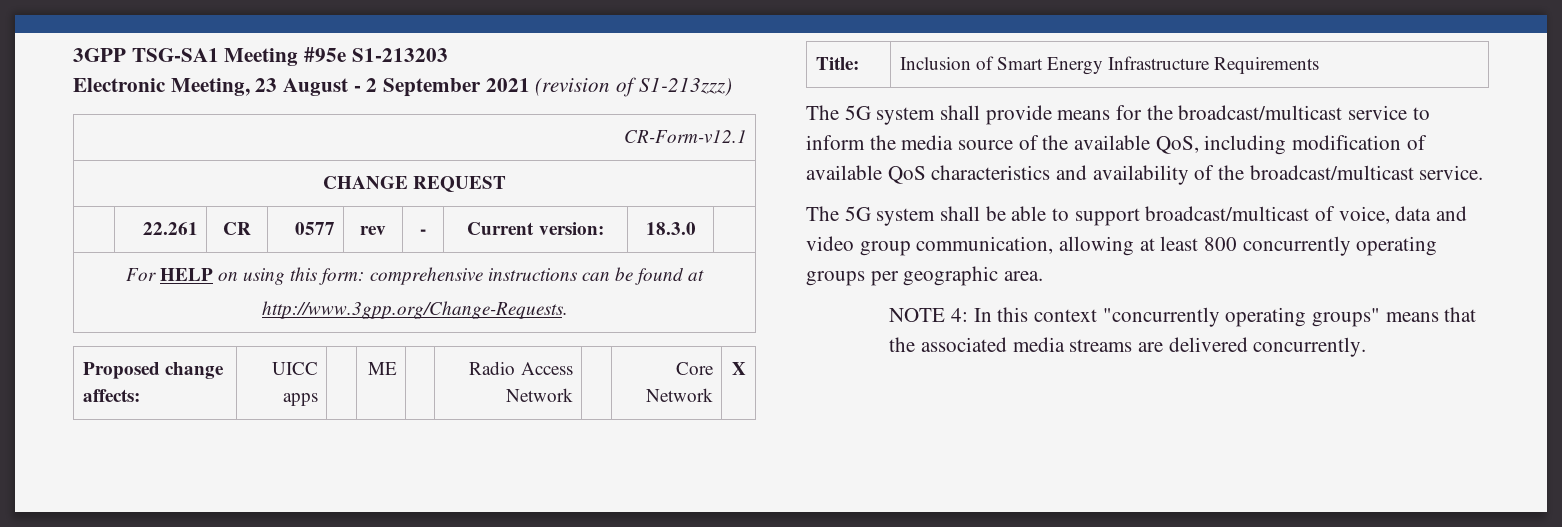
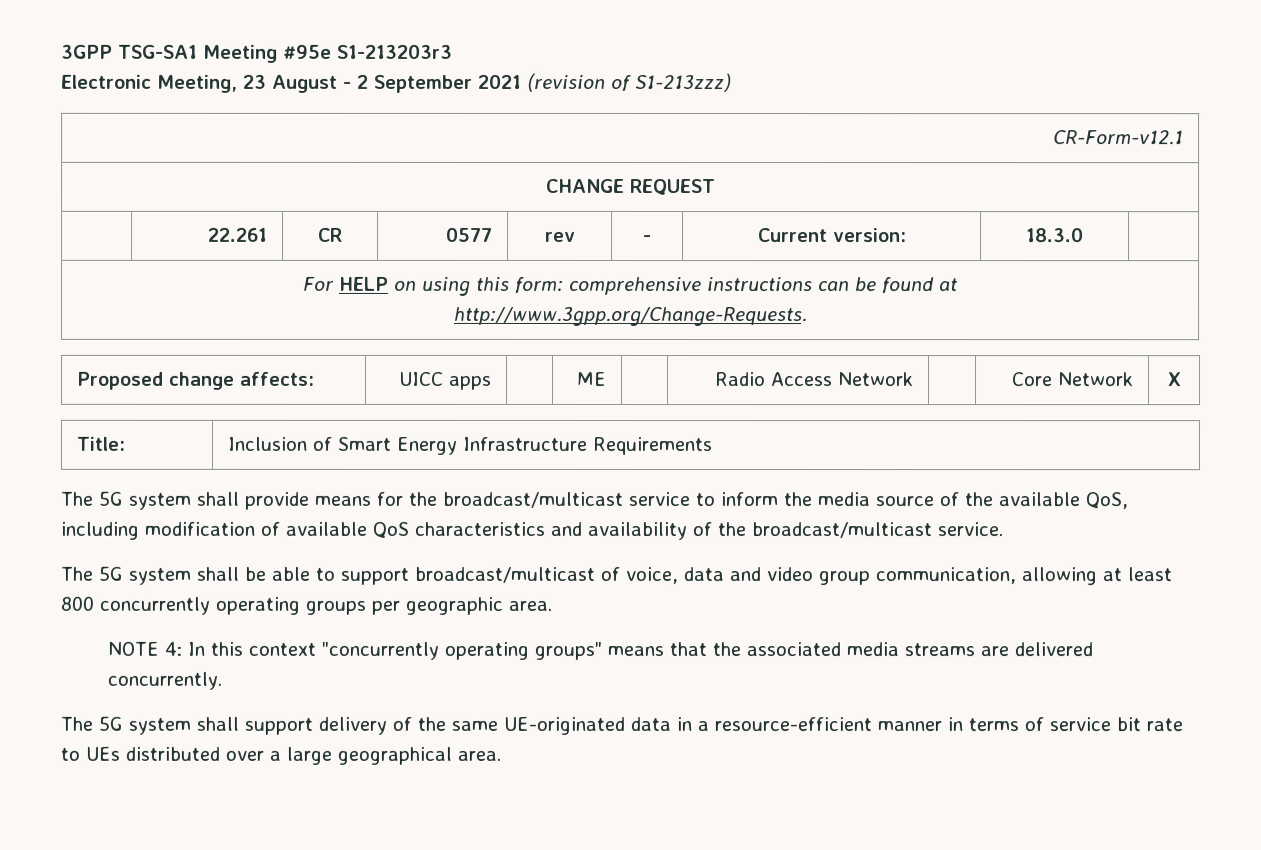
- 3GPP TSG-SA1 Meeting #95e S1-213203
+ 3GPP TSG-SA1 Meeting #95e S1-213203r3
+ The 5G system shall support delivery of the same UE-originated data in a resource-efficient manner in terms of service bit rate to UEs distributed over a large geographical area.

